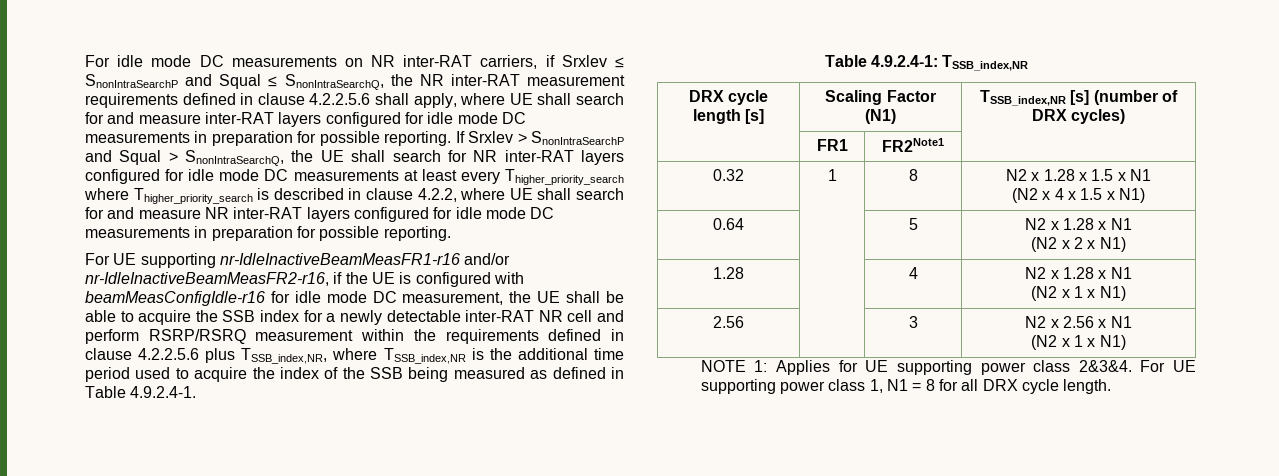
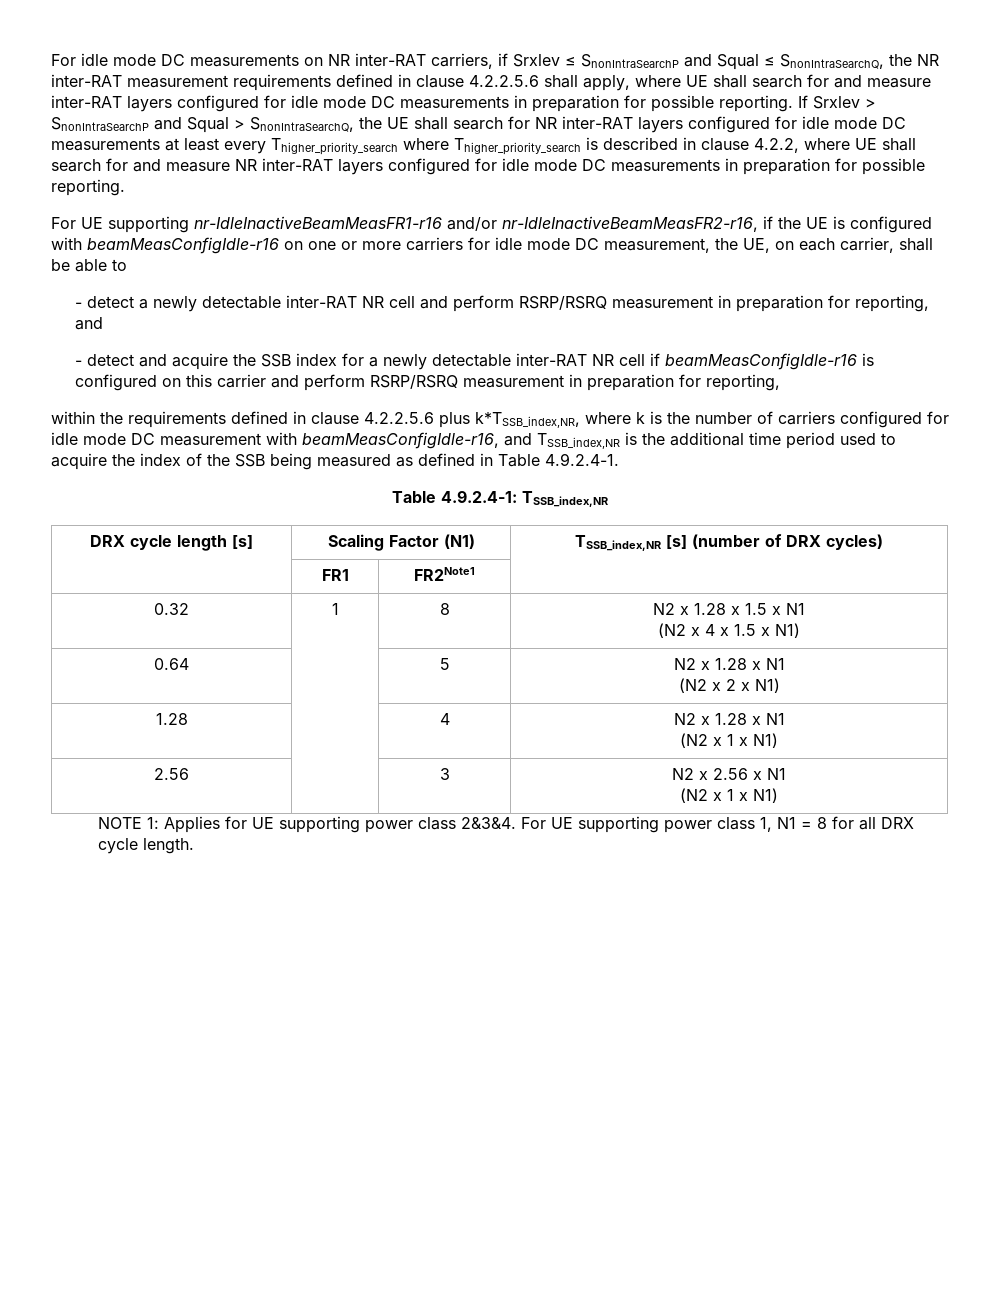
- For UE supporting nr-IdleInactiveBeamMeasFR1-r16 and/or nr-IdleInactiveBeamMeasFR2-r16, if the UE is configured with beamMeasConfigIdle-r16 for idle mode DC measurement, the UE shall be able to acquire the SSB index for a newly detectable inter-RAT NR cell and perform RSRP/RSRQ measurement within the requirements defined in clause 4.2.2.5.6 plus TSSB_index,NR, where TSSB_index,NR is the additional time period used to acquire the index of the SSB being measured as defined in Table 4.9.2.4-1.
+ For UE supporting nr-IdleInactiveBeamMeasFR1-r16 and/or nr-IdleInactiveBeamMeasFR2-r16, if the UE is configured with beamMeasConfigIdle-r16 on one or more carriers for idle mode DC measurement, the UE, on each carrier, shall be able to
+ - detect a newly detectable inter-RAT NR cell and perform RSRP/RSRQ measurement in preparation for reporting, and
+ - detect and acquire the SSB index for a newly detectable inter-RAT NR cell if beamMeasConfigIdle-r16 is configured on this carrier and perform RSRP/RSRQ measurement in preparation for reporting,
+ within the requirements defined in clause 4.2.2.5.6 plus k*TSSB_index,NR, where k is the number of carriers configured for idle mode DC measurement with beamMeasConfigIdle-r16, and TSSB_index,NR is the additional time period used to acquire the index of the SSB being measured as defined in Table 4.9.2.4-1.

